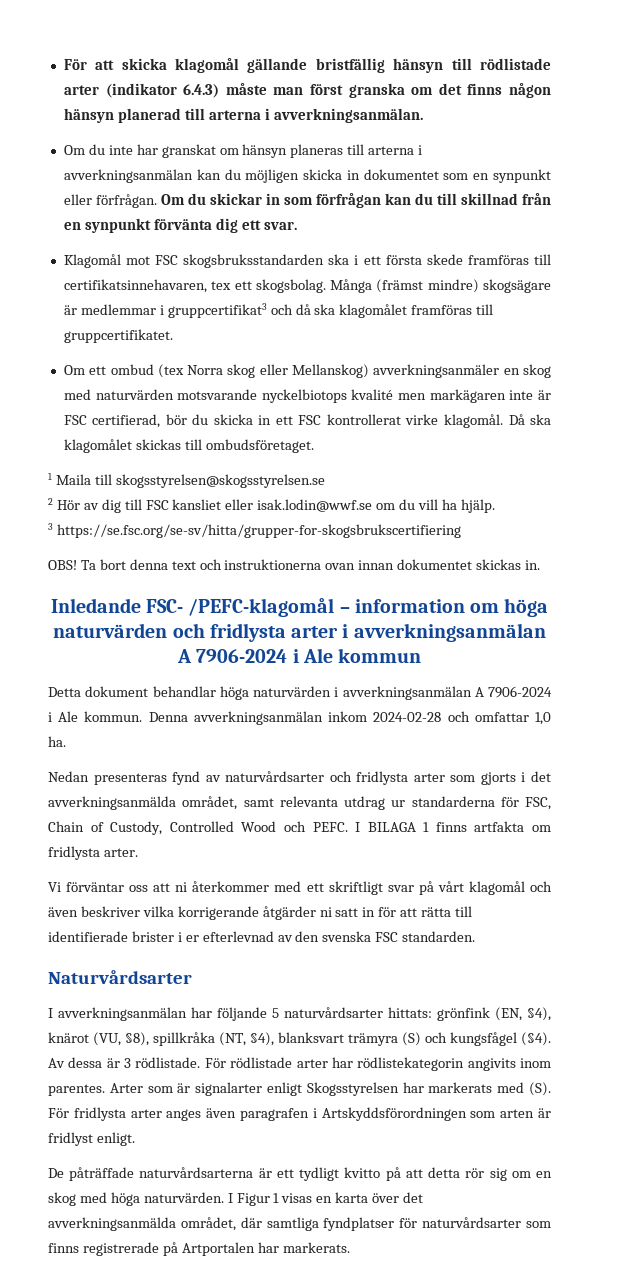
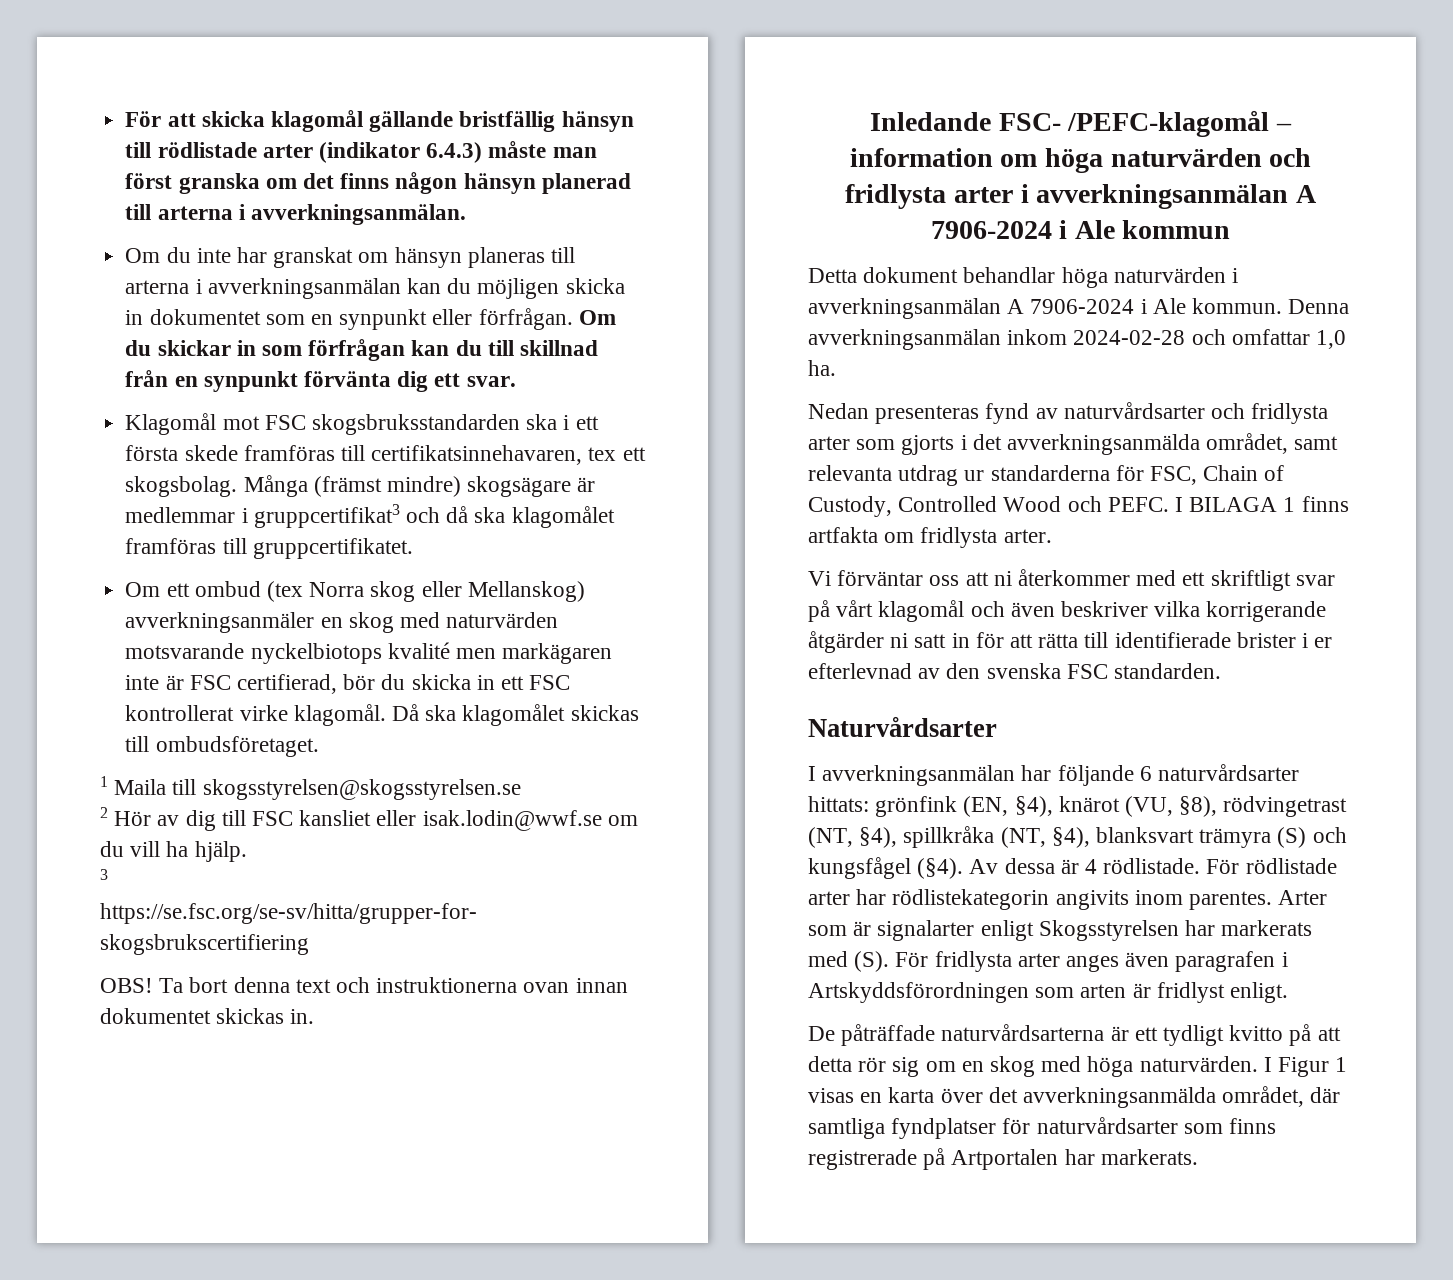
- I avverkningsanmälan har följande 5 naturvårdsarter hittats: grönfink (EN, §4), knärot (VU, §8), spillkråka (NT, §4), blanksvart trämyra (S) och kungsfågel (§4).
+ I avverkningsanmälan har följande 6 naturvårdsarter hittats: grönfink (EN, §4), knärot (VU, §8), rödvingetrast (NT, §4), spillkråka (NT, §4), blanksvart trämyra (S) och kungsfågel (§4).
- Av dessa är 3 rödlistade.
+ Av dessa är 4 rödlistade.

